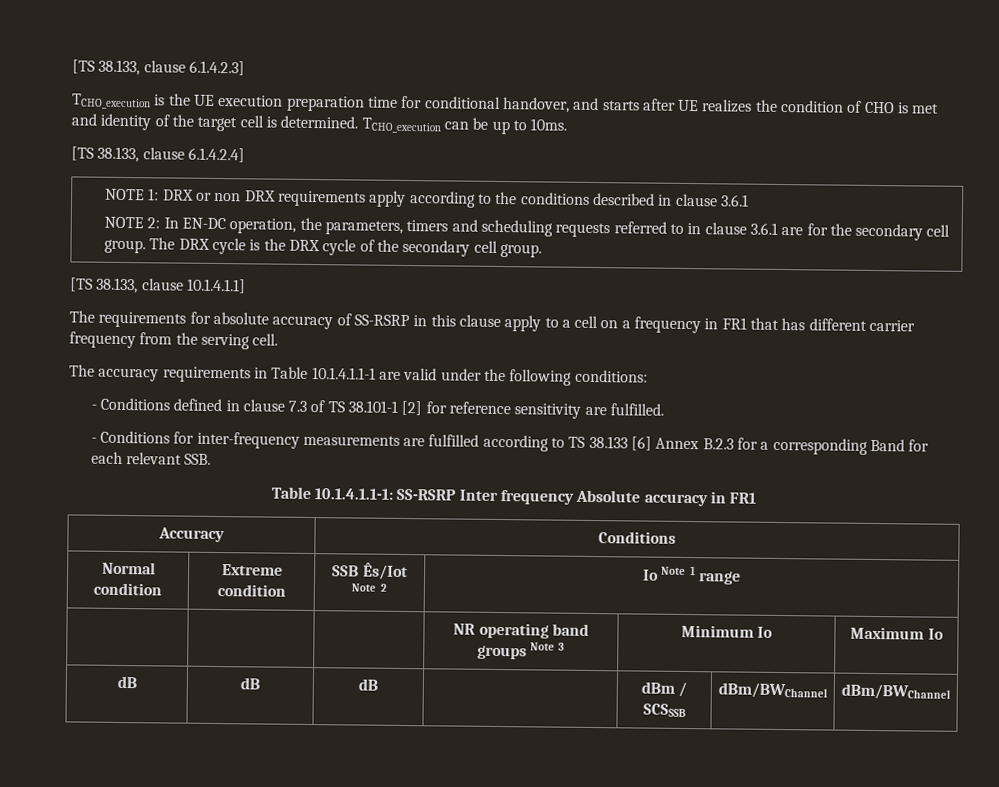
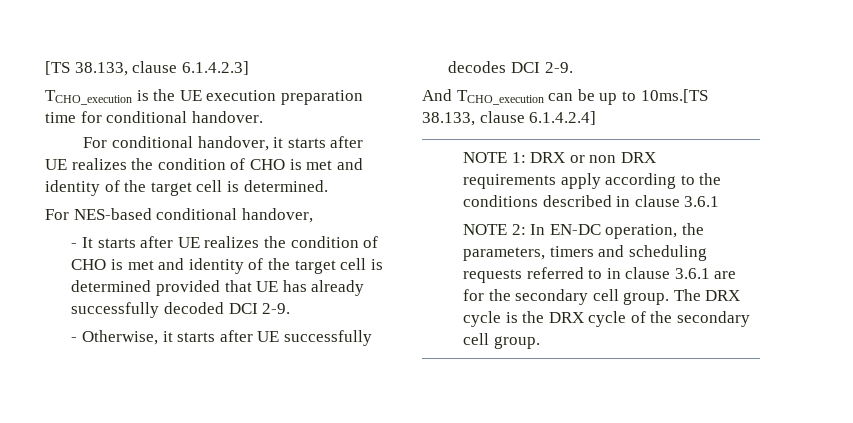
- TCHO_execution is the UE execution preparation time for conditional handover, and starts after UE realizes the condition of CHO is met and identity of the target cell is determined. TCHO_execution can be up to 10ms.
- [TS 38.133, clause 6.1.4.2.4]
+ TCHO_execution is the UE execution preparation time for conditional handover.
+ For conditional handover, it starts after UE realizes the condition of CHO is met and identity of the target cell is determined.
+ For NES-based conditional handover,
+ - It starts after UE realizes the condition of CHO is met and identity of the target cell is determined provided that UE has already successfully decoded DCI 2-9.
+ - Otherwise, it starts after UE successfully decodes DCI 2-9.
+ And TCHO_execution can be up to 10ms.[TS 38.133, clause 6.1.4.2.4]
- [TS 38.133, clause 10.1.4.1.1]
- The requirements for absolute accuracy of SS-RSRP in this clause apply to a cell on a frequency in FR1 that has different carrier frequency from the serving cell.
- The accuracy requirements in Table 10.1.4.1.1-1 are valid under the following conditions:
- - Conditions defined in clause 7.3 of TS 38.101-1 [2] for reference sensitivity are fulfilled.
- - Conditions for inter-frequency measurements are fulfilled according to TS 38.133 [6] Annex B.2.3 for a corresponding Band for each relevant SSB.
- Table 10.1.4.1.1-1: SS-RSRP Inter frequency Absolute accuracy in FR1
- Accuracy | Conditions
- Normal condition | Extreme condition | SSB Ês/Iot Note 2 | Io Note 1 range
- | | | NR operating band groups Note 3 | Minimum Io | Maximum Io
- dB | dB | dB | | dBm / SCSSSB | dBm/BWChannel | dBm/BWChannel

